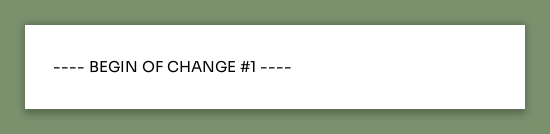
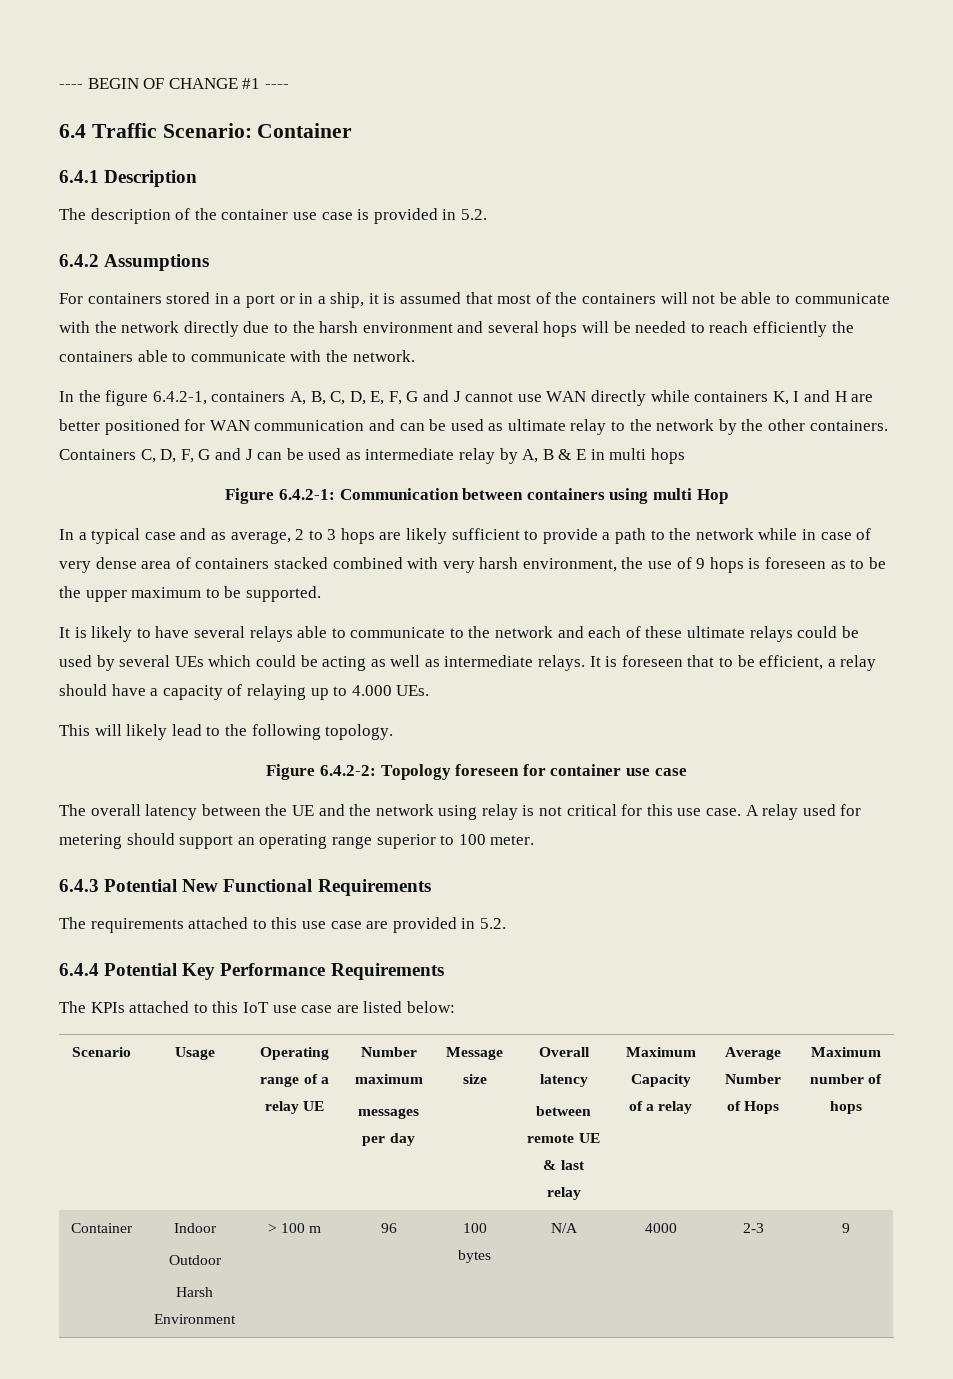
+ 6.4 Traffic Scenario: Container
+ 6.4.1 Description
+ The description of the container use case is provided in 5.2.
+ 6.4.2 Assumptions
+ For containers stored in a port or in a ship, it is assumed that most of the containers will not be able to communicate with the network directly due to the harsh environment and several hops will be needed to reach efficiently the containers able to communicate with the network.
+ In the figure 6.4.2-1, containers A, B, C, D, E, F, G and J cannot use WAN directly while containers K, I and H are better positioned for WAN communication and can be used as ultimate relay to the network by the other containers. Containers C, D, F, G and J can be used as intermediate relay by A, B & E in multi hops
+ Figure 6.4.2-1: Communication between containers using multi Hop
+ In a typical case and as average, 2 to 3 hops are likely sufficient to provide a path to the network while in case of very dense area of containers stacked combined with very harsh environment, the use of 9 hops is foreseen as to be the upper maximum to be supported.
+ It is likely to have several relays able to communicate to the network and each of these ultimate relays could be used by several UEs which could be acting as well as intermediate relays. It is foreseen that to be efficient, a relay should have a capacity of relaying up to 4.000 UEs.
+ This will likely lead to the following topology.
+ Figure 6.4.2-2: Topology foreseen for container use case
+ The overall latency between the UE and the network using relay is not critical for this use case. A relay used for metering should support an operating range superior to 100 meter.
+ 6.4.3 Potential New Functional Requirements
+ The requirements attached to this use case are provided in 5.2.
+ 6.4.4 Potential Key Performance Requirements
+ The KPIs attached to this IoT use case are listed below:
+ Scenario | Usage | Operating range of a relay UE | Number maximum
+ messages per day | Message size | Overall latency
+ between remote UE & last relay | Maximum Capacity of a relay | Average Number of Hops | Maximum number of hops
+ Container | Indoor
+ Outdoor
+ Harsh Environment | > 100 m | 96 | 100 bytes | N/A | 4000 | 2-3 | 9

